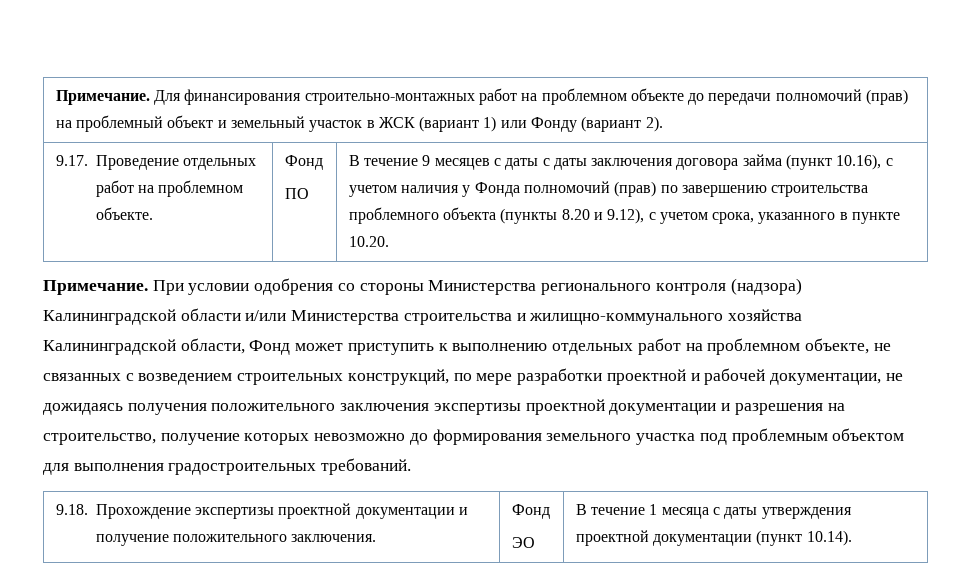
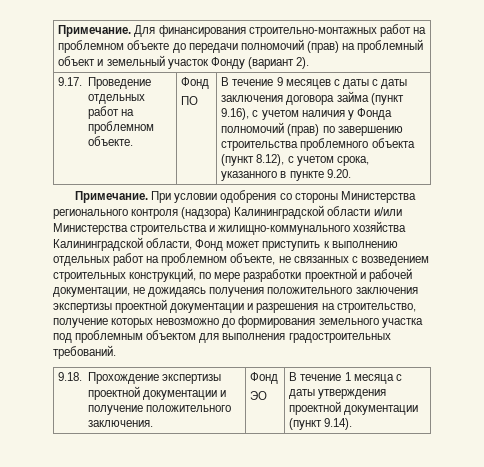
- Примечание. Для финансирования строительно-монтажных работ на проблемном объекте до передачи полномочий (прав) на проблемный объект и земельный участок в ЖСК (вариант 1) или Фонду (вариант 2).
+ Примечание. Для финансирования строительно-монтажных работ на проблемном объекте до передачи полномочий (прав) на проблемный объект и земельный участок Фонду (вариант 2).
- В течение 9 месяцев с даты с даты заключения договора займа (пункт 10.16), с учетом наличия у Фонда полномочий (прав) по завершению строительства проблемного объекта (пункты 8.20 и 9.12), с учетом срока, указанного в пункте 10.20.
+ В течение 9 месяцев с даты с даты заключения договора займа (пункт 9.16), с учетом наличия у Фонда полномочий (прав) по завершению строительства проблемного объекта (пункт 8.12), с учетом срока, указанного в пункте 9.20.
  9.18. Прохождение экспертизы проектной документации и получение положительного заключения. | Фонд
- ЭО | В течение 1 месяца с даты утверждения проектной документации (пункт 10.14).
+ ЭО | В течение 1 месяца с даты утверждения проектной документации (пункт 9.14).

